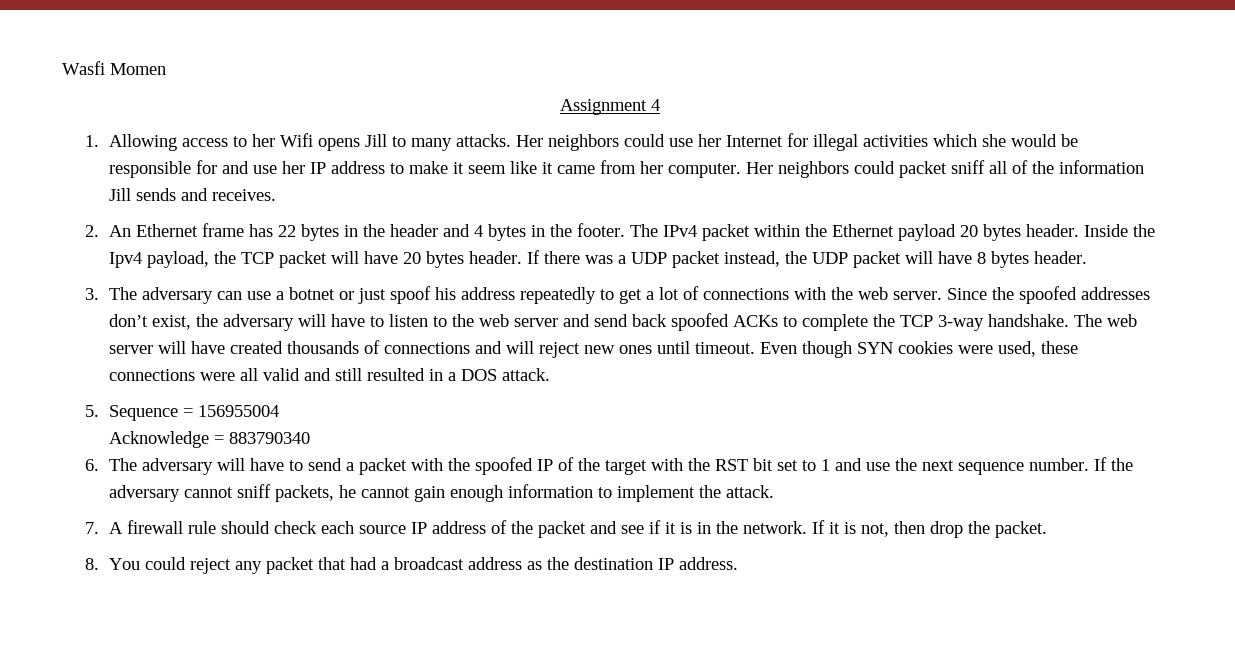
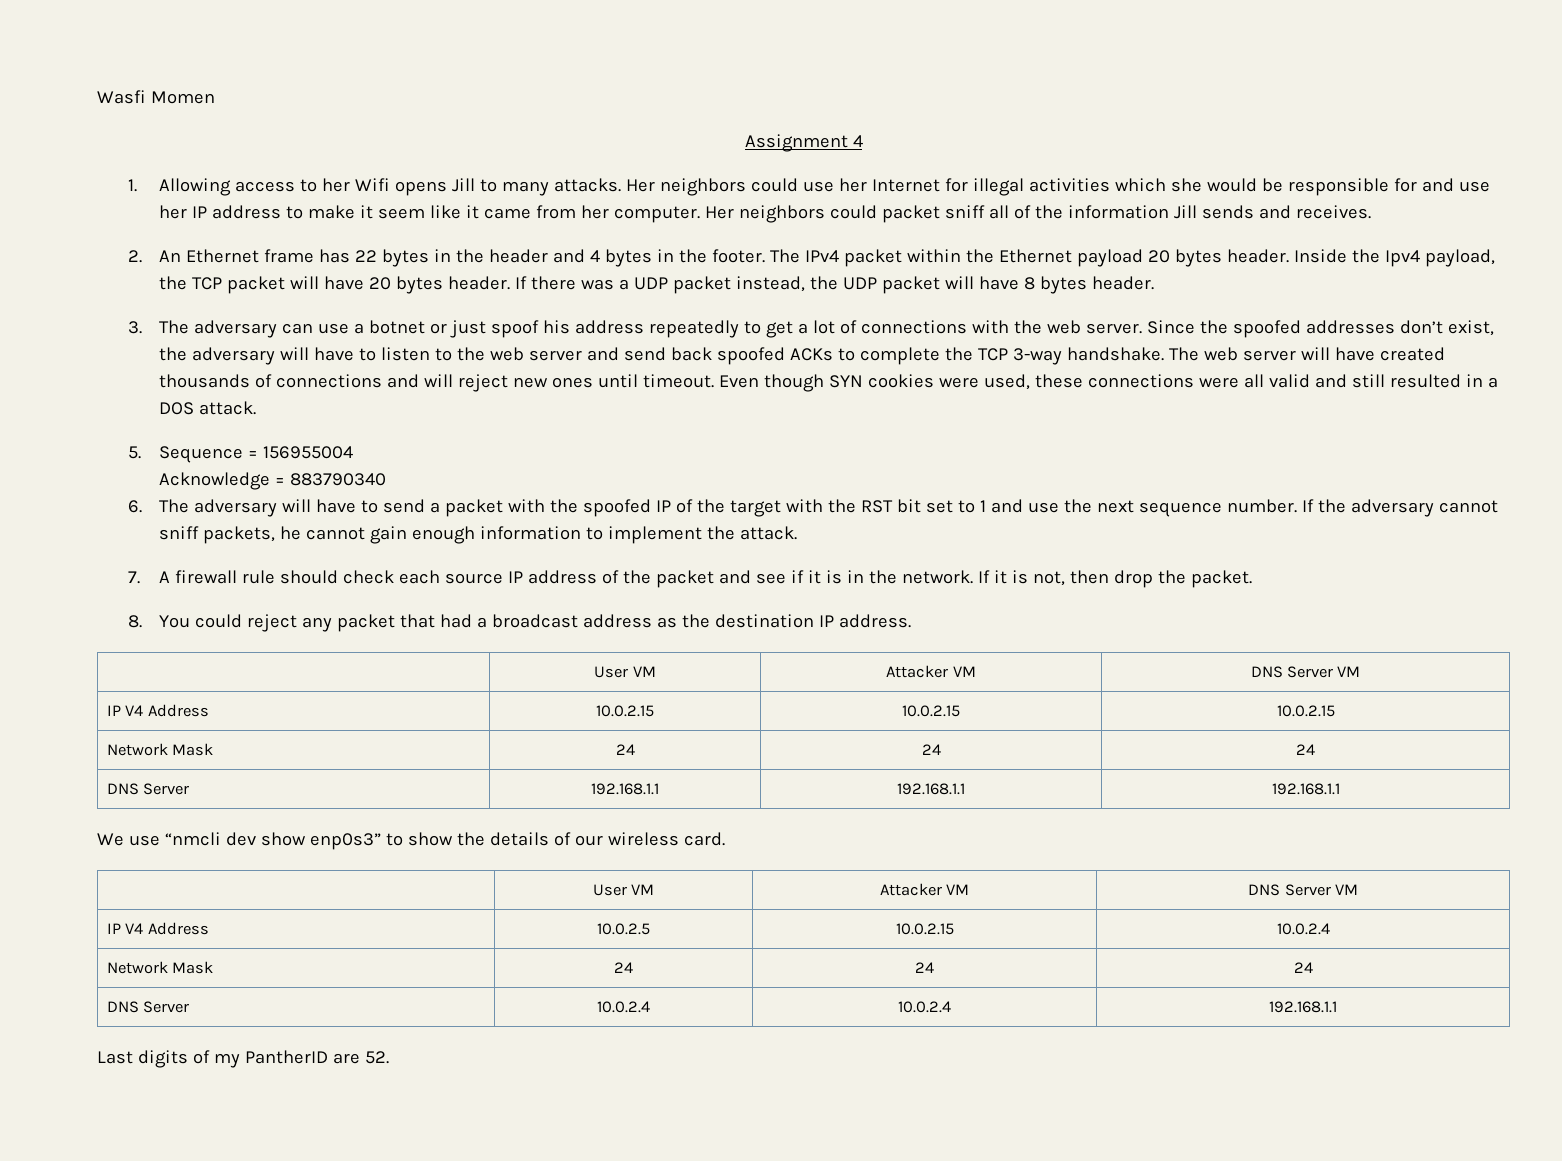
  8. You could reject any packet that had a broadcast address as the destination IP address.
+ | User VM | Attacker VM | DNS Server VM
+ IP V4 Address | 10.0.2.15 | 10.0.2.15 | 10.0.2.15
+ Network Mask | 24 | 24 | 24
+ DNS Server | 192.168.1.1 | 192.168.1.1 | 192.168.1.1
+ We use “nmcli dev show enp0s3” to show the details of our wireless card.
+ | User VM | Attacker VM | DNS Server VM
+ IP V4 Address | 10.0.2.5 | 10.0.2.15 | 10.0.2.4
+ Network Mask | 24 | 24 | 24
+ DNS Server | 10.0.2.4 | 10.0.2.4 | 192.168.1.1
+ Last digits of my PantherID are 52.

